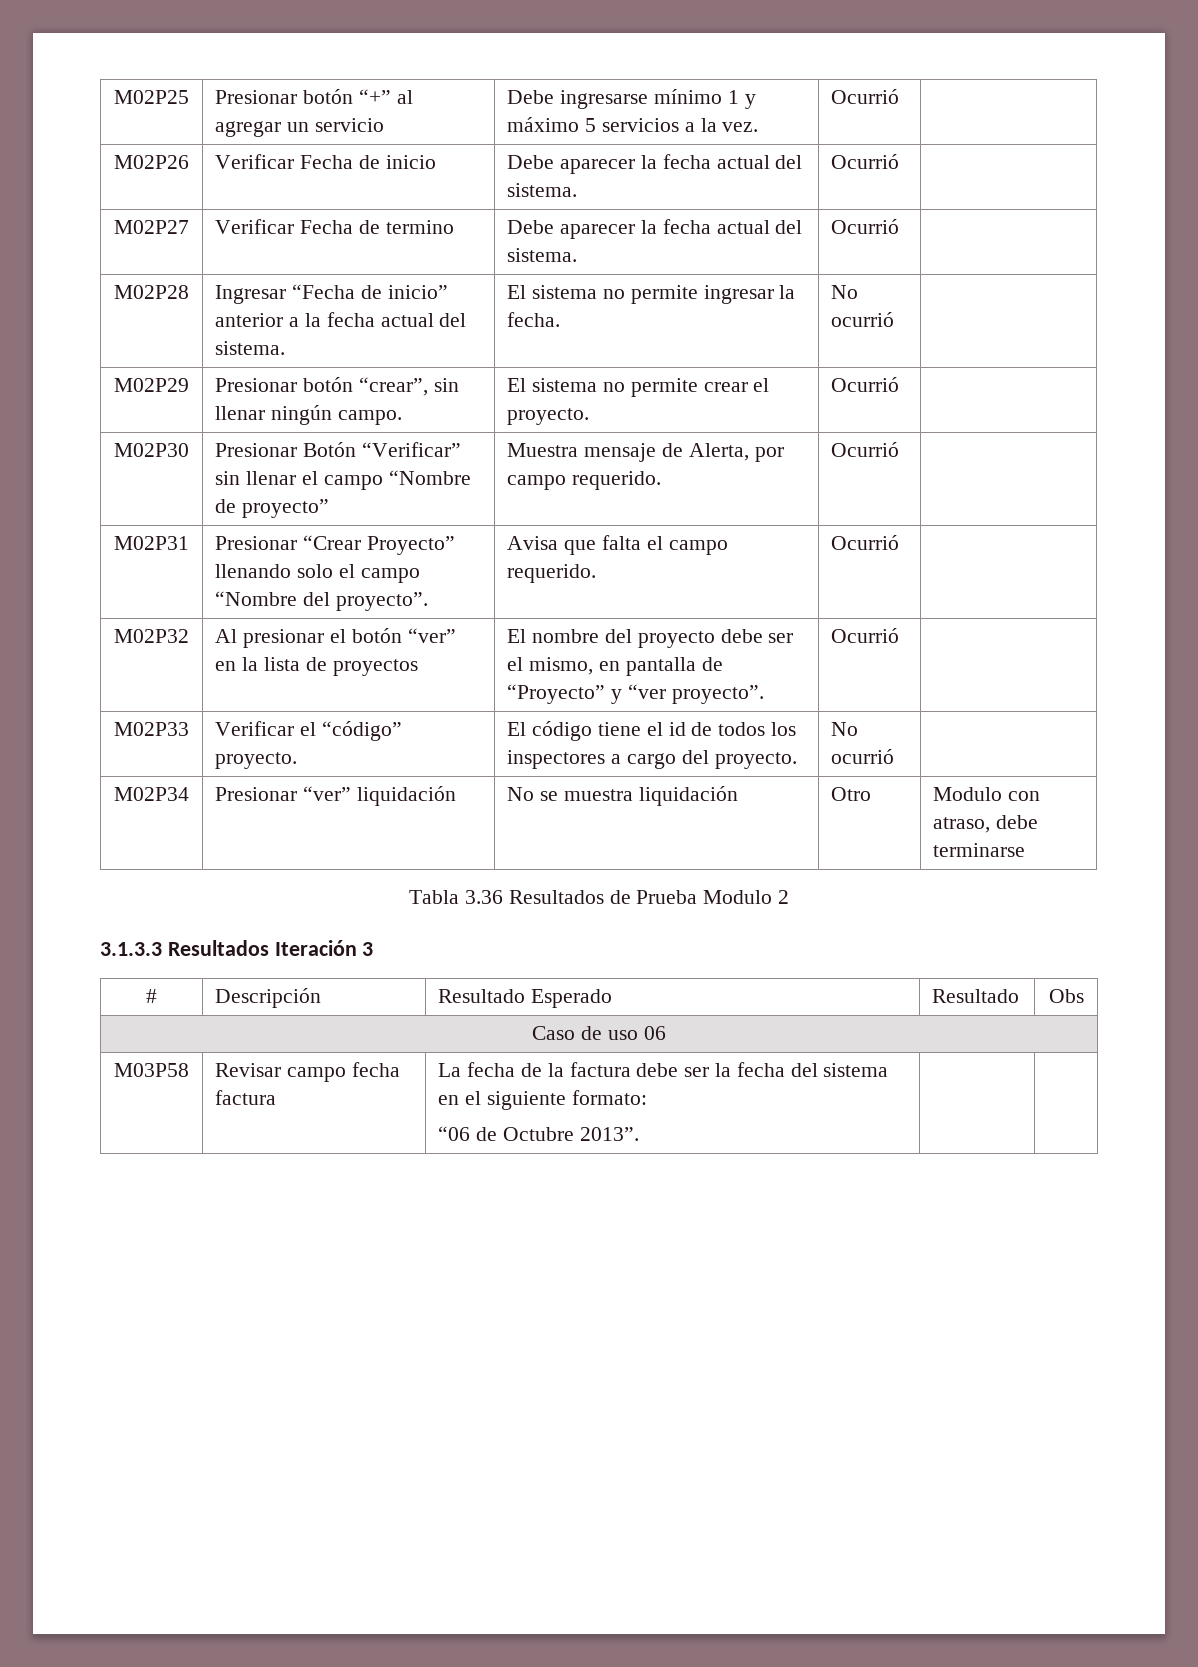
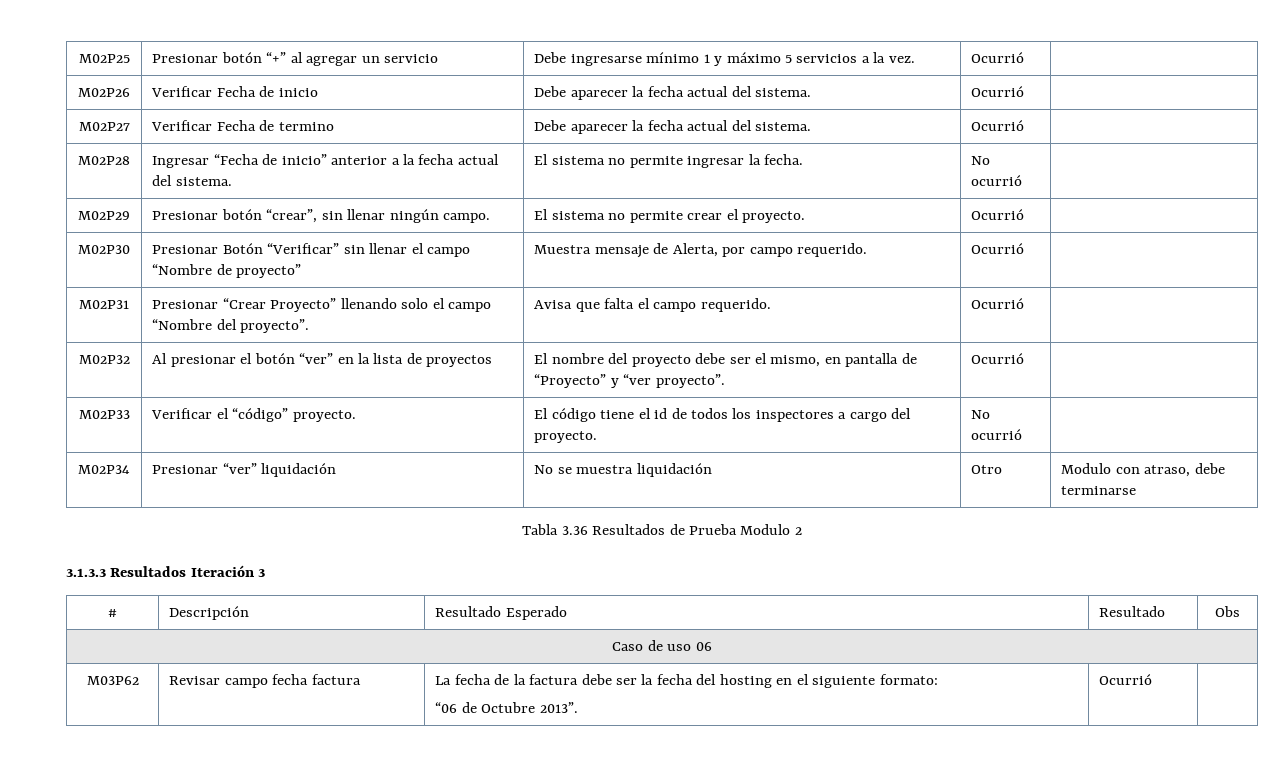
- M03P58 | Revisar campo fecha factura | La fecha de la factura debe ser la fecha del sistema en el siguiente formato:
- “06 de Octubre 2013”. | |
+ M03P62 | Revisar campo fecha factura | La fecha de la factura debe ser la fecha del hosting en el siguiente formato:
+ “06 de Octubre 2013”. | Ocurrió |

